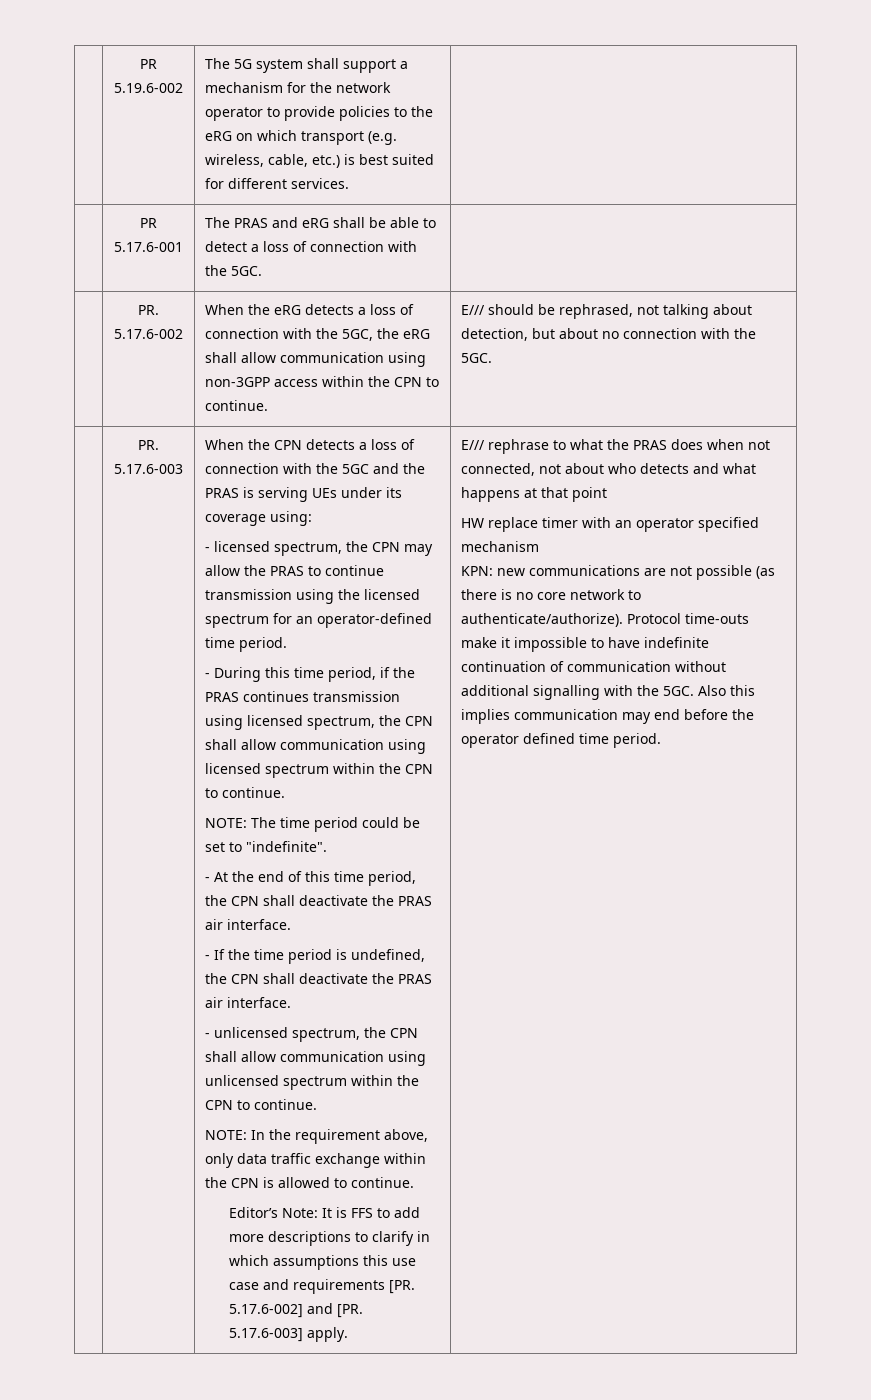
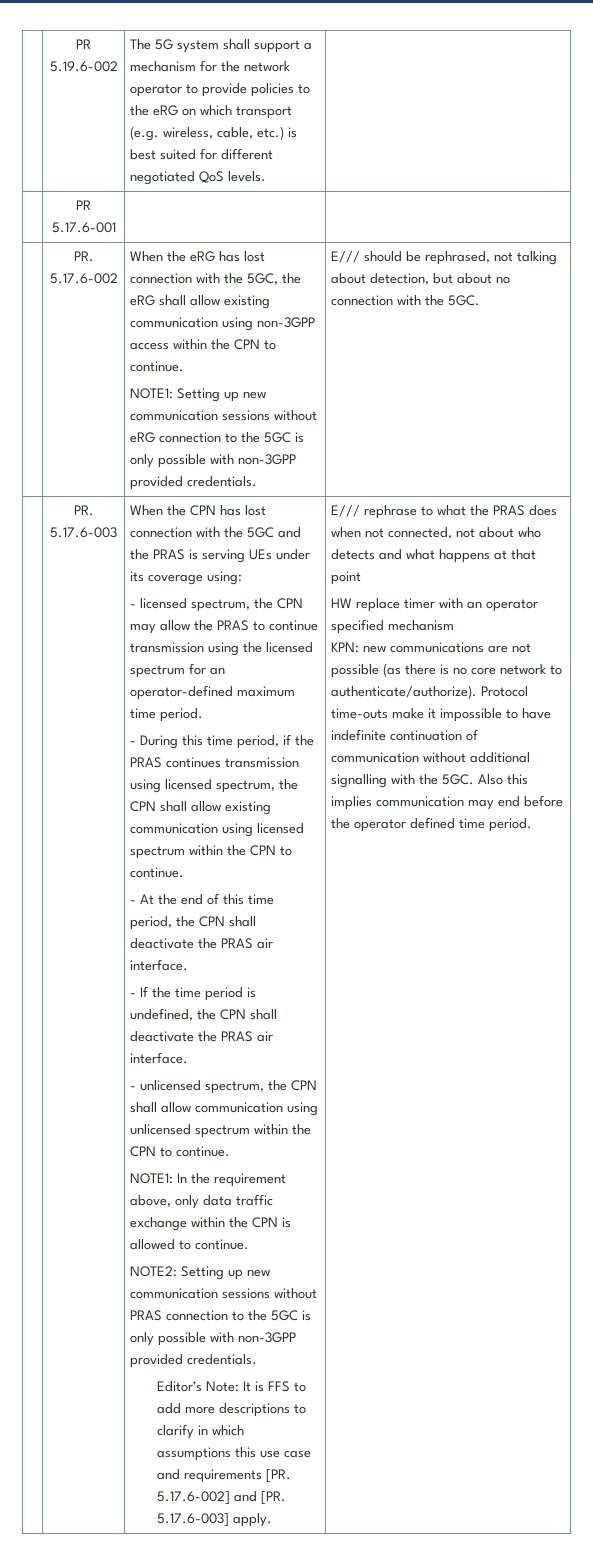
- | PR 5.19.6-002 | The 5G system shall support a mechanism for the network operator to provide policies to the eRG on which transport (e.g. wireless, cable, etc.) is best suited for different services. |
+ | PR 5.19.6-002 | The 5G system shall support a mechanism for the network operator to provide policies to the eRG on which transport (e.g. wireless, cable, etc.) is best suited for different negotiated QoS levels. |
- | PR 5.17.6-001 | The PRAS and eRG shall be able to detect a loss of connection with the 5GC. |
+ | PR 5.17.6-001 | |
- When the eRG detects a loss of connection with the 5GC, the eRG shall allow communication using non-3GPP access within the CPN to continue.
+ When the eRG has lost connection with the 5GC, the eRG shall allow existing communication using non-3GPP access within the CPN to continue.
+ NOTE1: Setting up new communication sessions without eRG connection to the 5GC is only possible with non-3GPP provided credentials.
- When the CPN detects a loss of connection with the 5GC and the PRAS is serving UEs under its coverage using:
+ When the CPN has lost connection with the 5GC and the PRAS is serving UEs under its coverage using:
- - licensed spectrum, the CPN may allow the PRAS to continue transmission using the licensed spectrum for an operator-defined time period.
+ - licensed spectrum, the CPN may allow the PRAS to continue transmission using the licensed spectrum for an operator-defined maximum time period.
- - During this time period, if the PRAS continues transmission using licensed spectrum, the CPN shall allow communication using licensed spectrum within the CPN to continue.
+ - During this time period, if the PRAS continues transmission using licensed spectrum, the CPN shall allow existing communication using licensed spectrum within the CPN to continue.
- NOTE: The time period could be set to "indefinite".
- NOTE: In the requirement above, only data traffic exchange within the CPN is allowed to continue.
+ NOTE1: In the requirement above, only data traffic exchange within the CPN is allowed to continue.
+ NOTE2: Setting up new communication sessions without PRAS connection to the 5GC is only possible with non-3GPP provided credentials.

